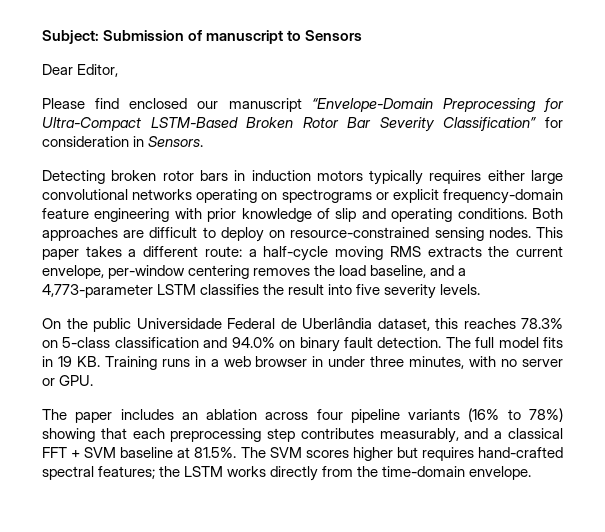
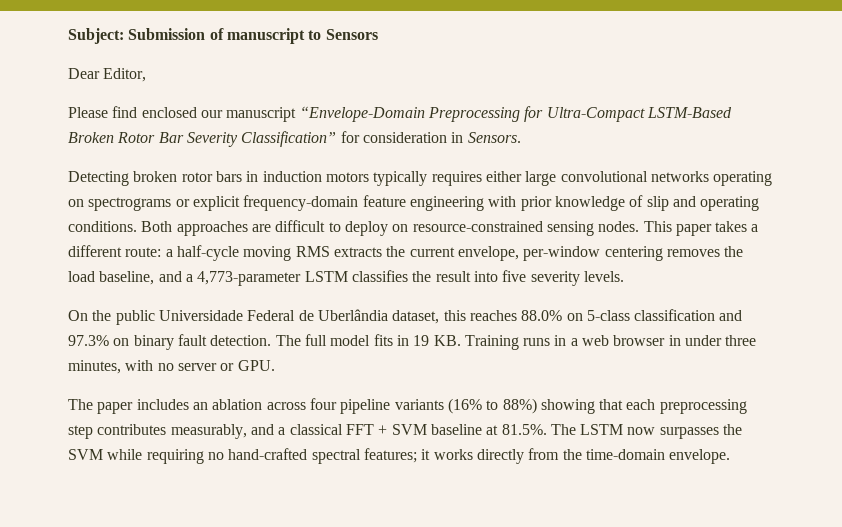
- On the public Universidade Federal de Uberlândia dataset, this reaches 78.3% on 5-class classification and 94.0% on binary fault detection.
+ On the public Universidade Federal de Uberlândia dataset, this reaches 88.0% on 5-class classification and 97.3% on binary fault detection.
- The paper includes an ablation across four pipeline variants (16% to 78%) showing that each preprocessing step contributes measurably, and a classical FFT + SVM baseline at 81.5%. The SVM scores higher but requires hand-crafted spectral features; the LSTM works directly from the time-domain envelope.
+ The paper includes an ablation across four pipeline variants (16% to 88%) showing that each preprocessing step contributes measurably, and a classical FFT + SVM baseline at 81.5%. The LSTM now surpasses the SVM while requiring no hand-crafted spectral features; it works directly from the time-domain envelope.

